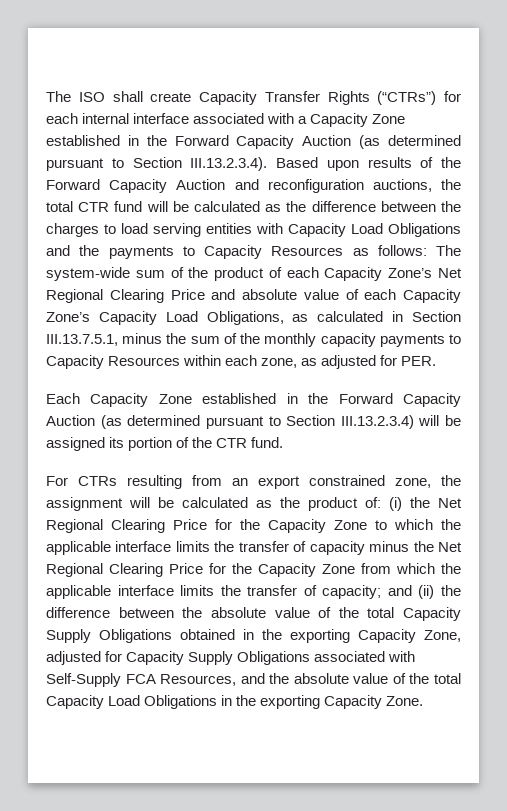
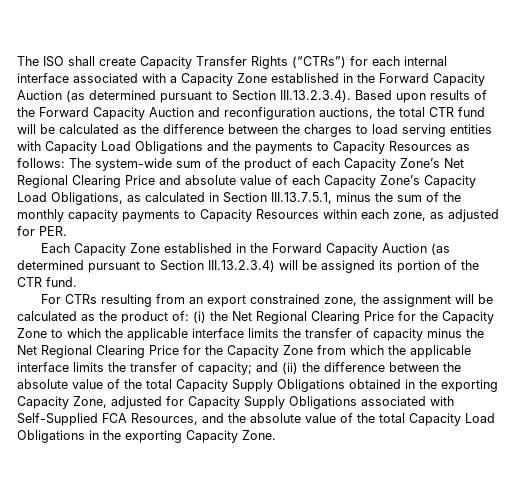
- and (ii) the difference between the absolute value of the total Capacity Supply Obligations obtained in the exporting Capacity Zone, adjusted for Capacity Supply Obligations associated with Self-Supply FCA Resources, and the absolute value of the total Capacity Load Obligations in the exporting Capacity Zone.
+ and (ii) the difference between the absolute value of the total Capacity Supply Obligations obtained in the exporting Capacity Zone, adjusted for Capacity Supply Obligations associated with Self-Supplied FCA Resources, and the absolute value of the total Capacity Load Obligations in the exporting Capacity Zone.

